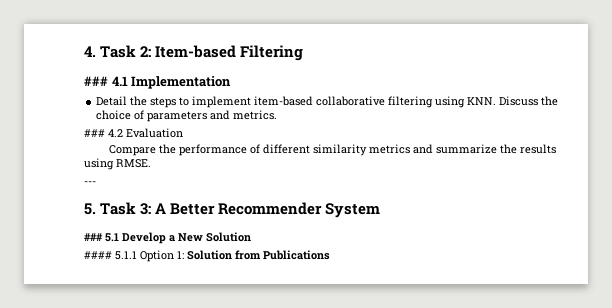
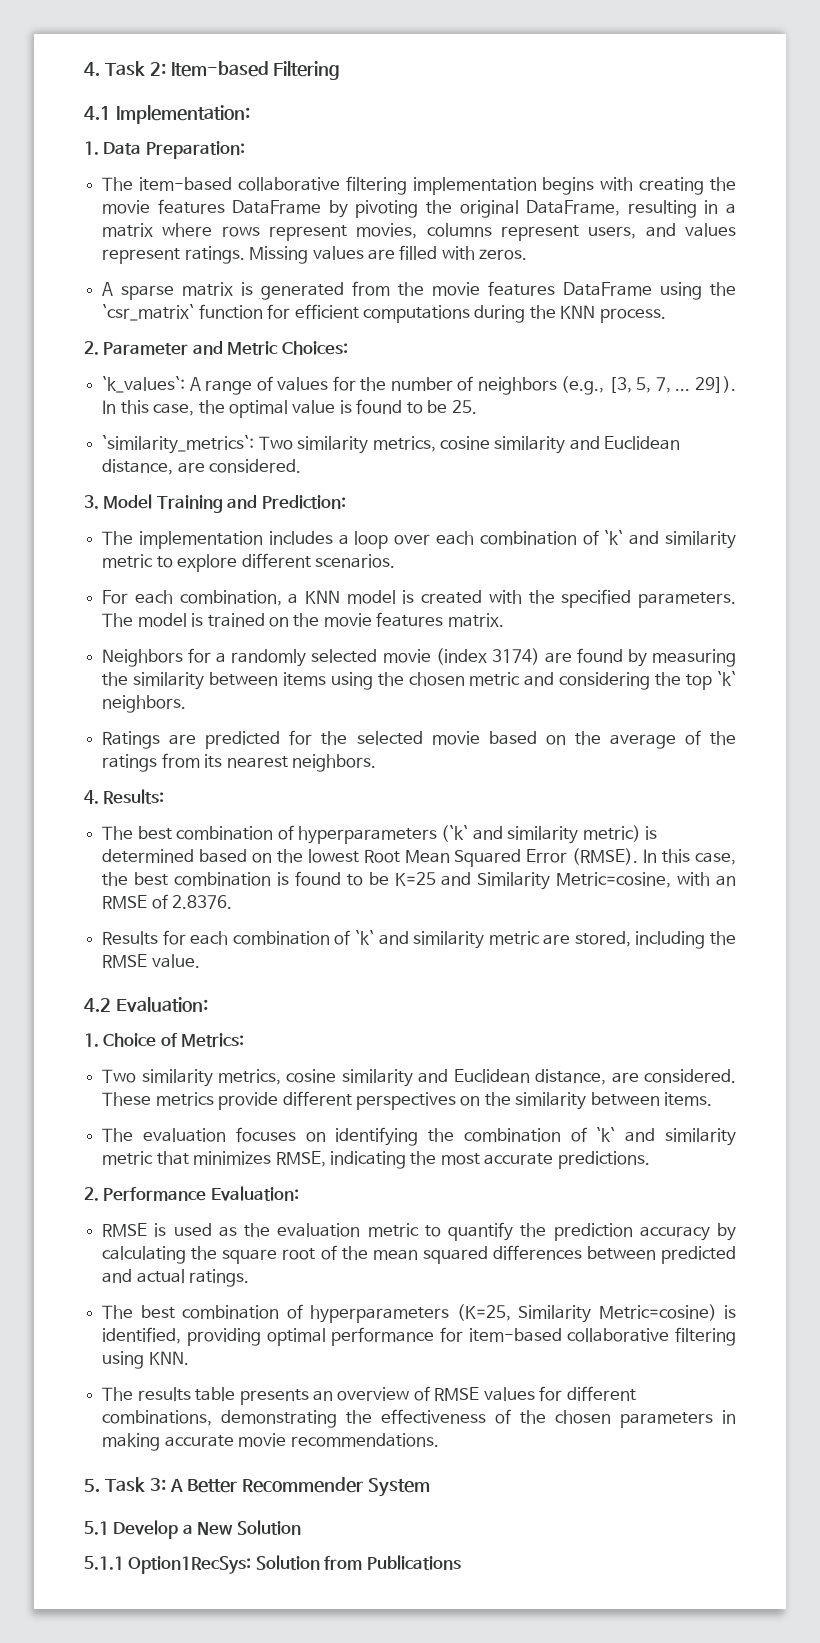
- ### 4.1 Implementation
- Detail the steps to implement item-based collaborative filtering using KNN. Discuss the choice of parameters and metrics.
- ### 4.2 Evaluation
- Compare the performance of different similarity metrics and summarize the results using RMSE.
- ---
+ 4.1 Implementation:
+ 1. Data Preparation:
+ The item-based collaborative filtering implementation begins with creating the movie features DataFrame by pivoting the original DataFrame, resulting in a matrix where rows represent movies, columns represent users, and values represent ratings. Missing values are filled with zeros.
+ A sparse matrix is generated from the movie features DataFrame using the `csr_matrix` function for efficient computations during the KNN process.
+ 2. Parameter and Metric Choices:
+ `k_values`: A range of values for the number of neighbors (e.g., [3, 5, 7, ... 29]). In this case, the optimal value is found to be 25.
+ `similarity_metrics`: Two similarity metrics, cosine similarity and Euclidean distance, are considered.
+ 3. Model Training and Prediction:
+ The implementation includes a loop over each combination of `k` and similarity metric to explore different scenarios.
+ For each combination, a KNN model is created with the specified parameters. The model is trained on the movie features matrix.
+ Neighbors for a randomly selected movie (index 3174) are found by measuring the similarity between items using the chosen metric and considering the top `k` neighbors.
+ Ratings are predicted for the selected movie based on the average of the ratings from its nearest neighbors.
+ 4. Results:
+ The best combination of hyperparameters (`k` and similarity metric) is determined based on the lowest Root Mean Squared Error (RMSE). In this case, the best combination is found to be K=25 and Similarity Metric=cosine, with an RMSE of 2.8376.
+ Results for each combination of `k` and similarity metric are stored, including the RMSE value.
+ 4.2 Evaluation:
+ 1. Choice of Metrics:
+ Two similarity metrics, cosine similarity and Euclidean distance, are considered. These metrics provide different perspectives on the similarity between items.
+ The evaluation focuses on identifying the combination of `k` and similarity metric that minimizes RMSE, indicating the most accurate predictions.
+ 2. Performance Evaluation:
+ RMSE is used as the evaluation metric to quantify the prediction accuracy by calculating the square root of the mean squared differences between predicted and actual ratings.
+ The best combination of hyperparameters (K=25, Similarity Metric=cosine) is identified, providing optimal performance for item-based collaborative filtering using KNN.
+ The results table presents an overview of RMSE values for different combinations, demonstrating the effectiveness of the chosen parameters in making accurate movie recommendations.
- ### 5.1 Develop a New Solution
+ 5.1 Develop a New Solution
- #### 5.1.1 Option 1: Solution from Publications
+ 5.1.1 Option1RecSys: Solution from Publications

